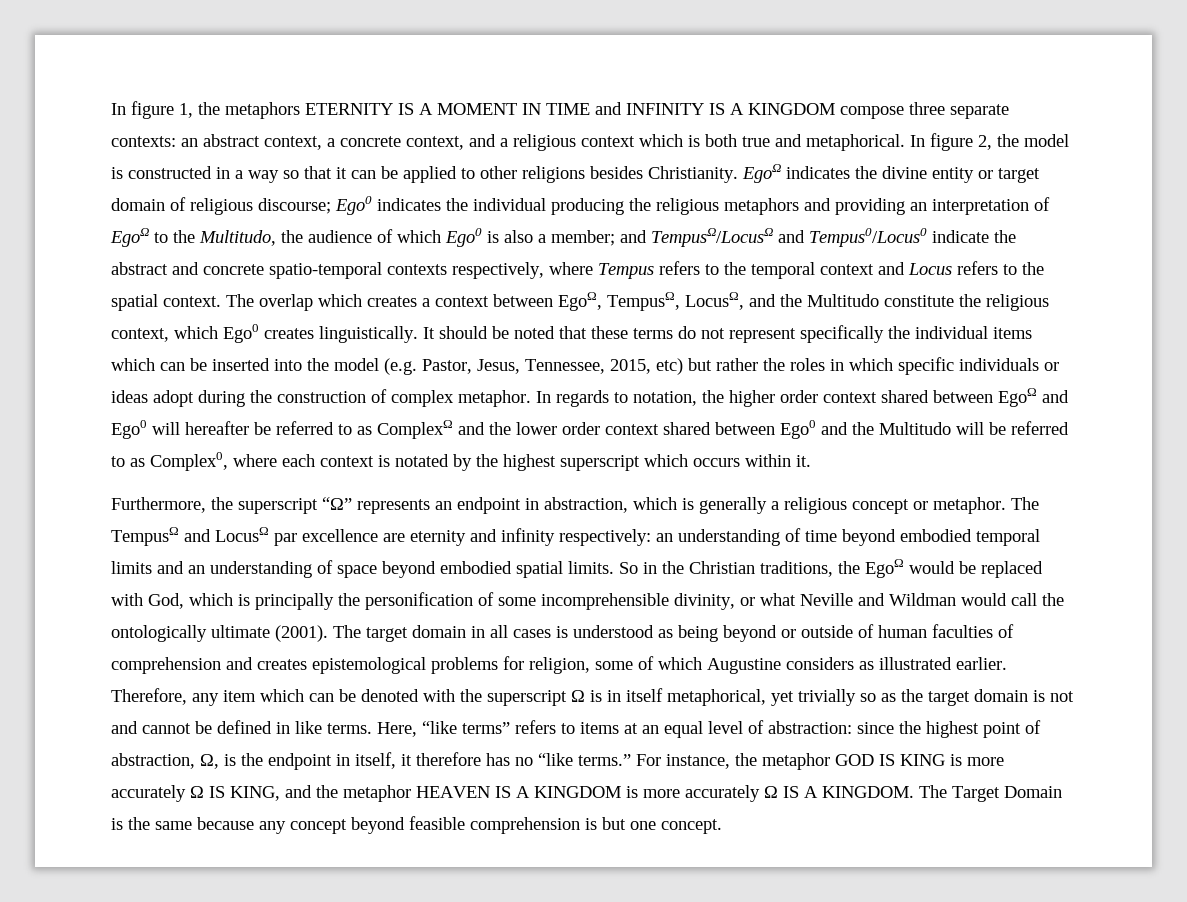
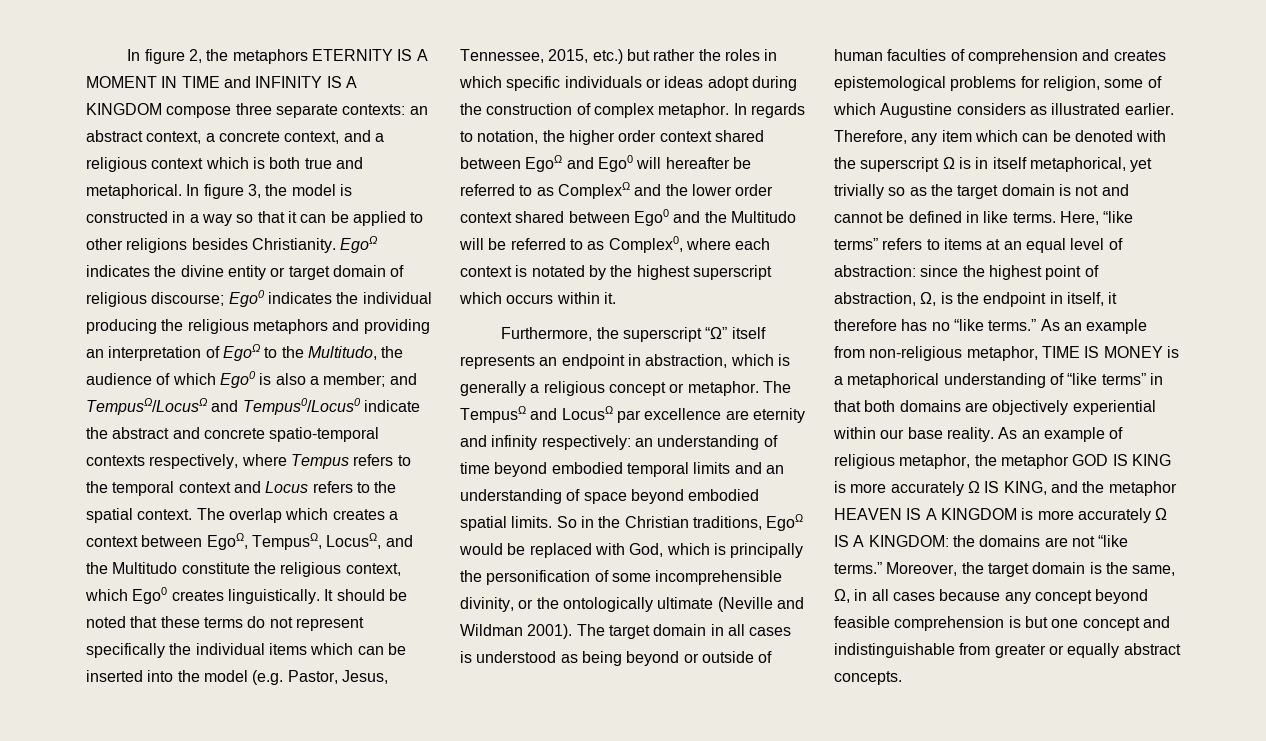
- In figure 1, the metaphors ETERNITY IS A MOMENT IN TIME and INFINITY IS A KINGDOM compose three separate contexts: an abstract context, a concrete context, and a religious context which is both true and metaphorical.
+ In figure 2, the metaphors ETERNITY IS A MOMENT IN TIME and INFINITY IS A KINGDOM compose three separate contexts: an abstract context, a concrete context, and a religious context which is both true and metaphorical.
- In figure 2, the model is constructed in a way so that it can be applied to other religions besides Christianity.
+ In figure 3, the model is constructed in a way so that it can be applied to other religions besides Christianity.
- It should be noted that these terms do not represent specifically the individual items which can be inserted into the model (e.g. Pastor, Jesus, Tennessee, 2015, etc) but rather the roles in which specific individuals or ideas adopt during the construction of complex metaphor.
+ It should be noted that these terms do not represent specifically the individual items which can be inserted into the model (e.g. Pastor, Jesus, Tennessee, 2015, etc.) but rather the roles in which specific individuals or ideas adopt during the construction of complex metaphor.
- Furthermore, the superscript “Ω” represents an endpoint in abstraction, which is generally a religious concept or metaphor.
+ Furthermore, the superscript “Ω” itself represents an endpoint in abstraction, which is generally a religious concept or metaphor.
- So in the Christian traditions, the EgoΩ would be replaced with God, which is principally the personification of some incomprehensible divinity, or what Neville and Wildman would call the ontologically ultimate (2001).
+ So in the Christian traditions, EgoΩ would be replaced with God, which is principally the personification of some incomprehensible divinity, or the ontologically ultimate (Neville and Wildman 2001).
- For instance, the metaphor GOD IS KING is more accurately Ω IS KING, and the metaphor HEAVEN IS A KINGDOM is more accurately Ω IS A KINGDOM. The Target Domain is the same because any concept beyond feasible comprehension is but one concept.
+ As an example from non-religious metaphor, TIME IS MONEY is a metaphorical understanding of “like terms” in that both domains are objectively experiential within our base reality. As an example of religious metaphor, the metaphor GOD IS KING is more accurately Ω IS KING, and the metaphor HEAVEN IS A KINGDOM is more accurately Ω IS A KINGDOM: the domains are not “like terms.” Moreover, the target domain is the same, Ω, in all cases because any concept beyond feasible comprehension is but one concept and indistinguishable from greater or equally abstract concepts.

